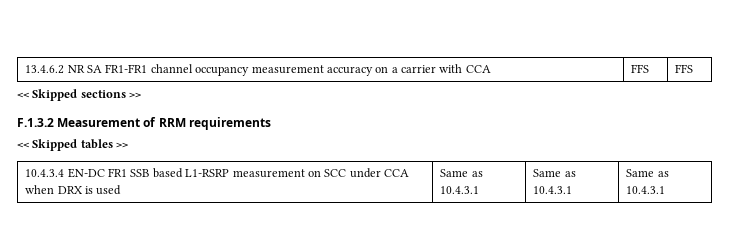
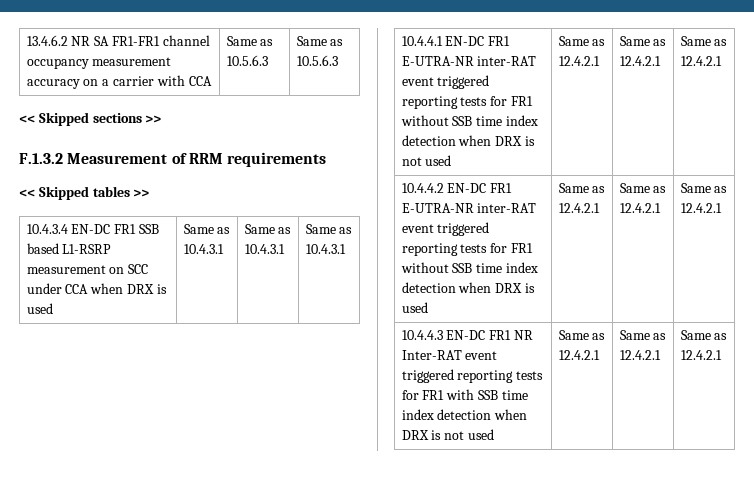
- 13.4.6.2 NR SA FR1-FR1 channel occupancy measurement accuracy on a carrier with CCA | FFS | FFS
+ 13.4.6.2 NR SA FR1-FR1 channel occupancy measurement accuracy on a carrier with CCA | Same as 10.5.6.3 | Same as 10.5.6.3
+ 10.4.4.1 EN-DC FR1 E-UTRA-NR inter-RAT event triggered reporting tests for FR1 without SSB time index detection when DRX is not used | Same as 12.4.2.1 | Same as 12.4.2.1 | Same as 12.4.2.1
+ 10.4.4.2 EN-DC FR1 E-UTRA-NR inter-RAT event triggered reporting tests for FR1 without SSB time index detection when DRX is used | Same as 12.4.2.1 | Same as 12.4.2.1 | Same as 12.4.2.1
+ 10.4.4.3 EN-DC FR1 NR Inter-RAT event triggered reporting tests for FR1 with SSB time index detection when DRX is not used | Same as 12.4.2.1 | Same as 12.4.2.1 | Same as 12.4.2.1

